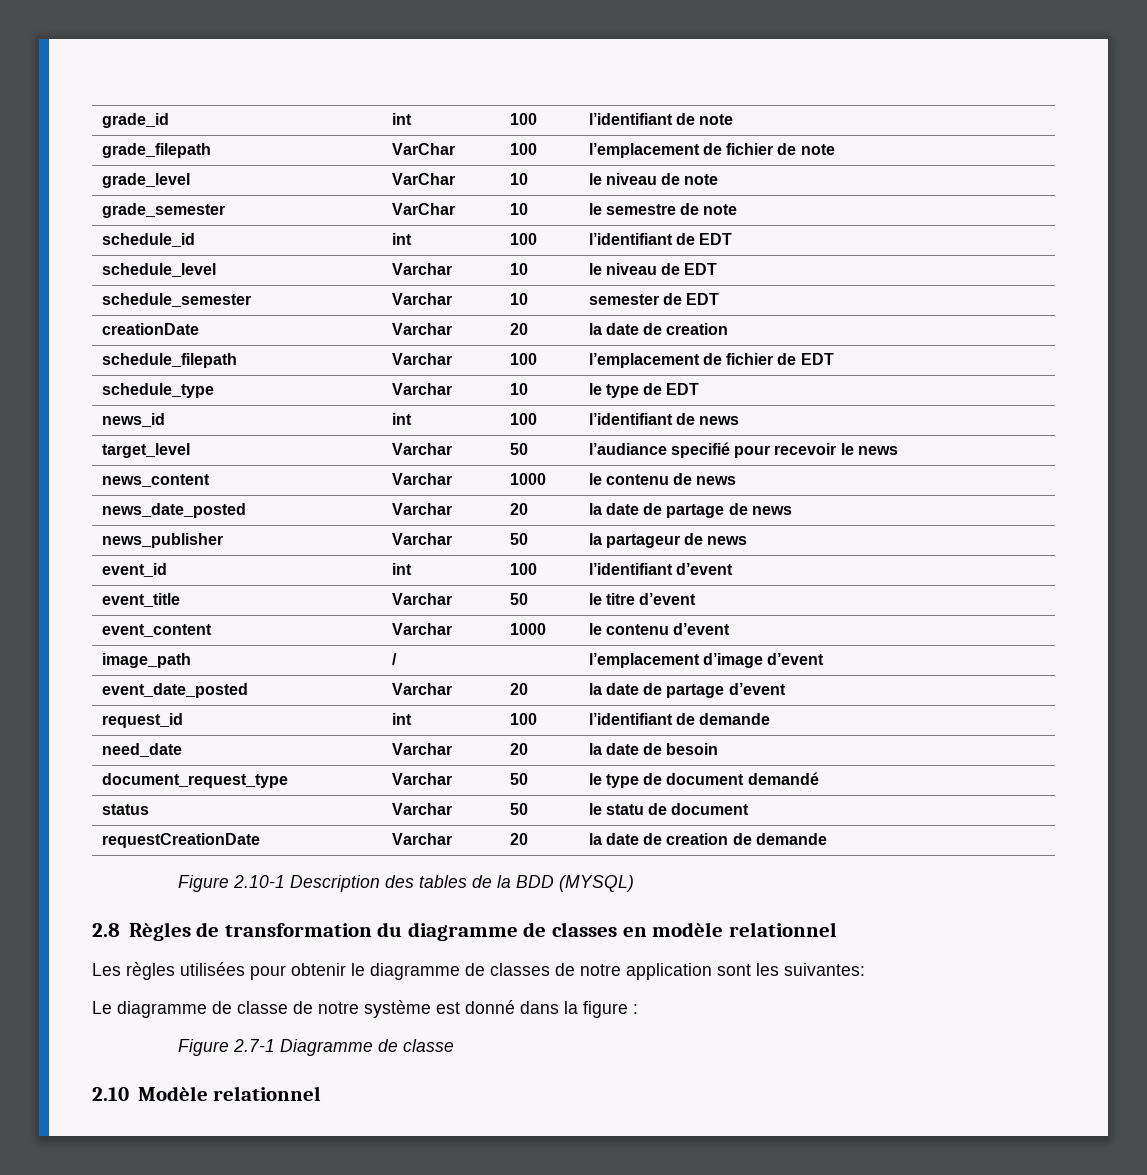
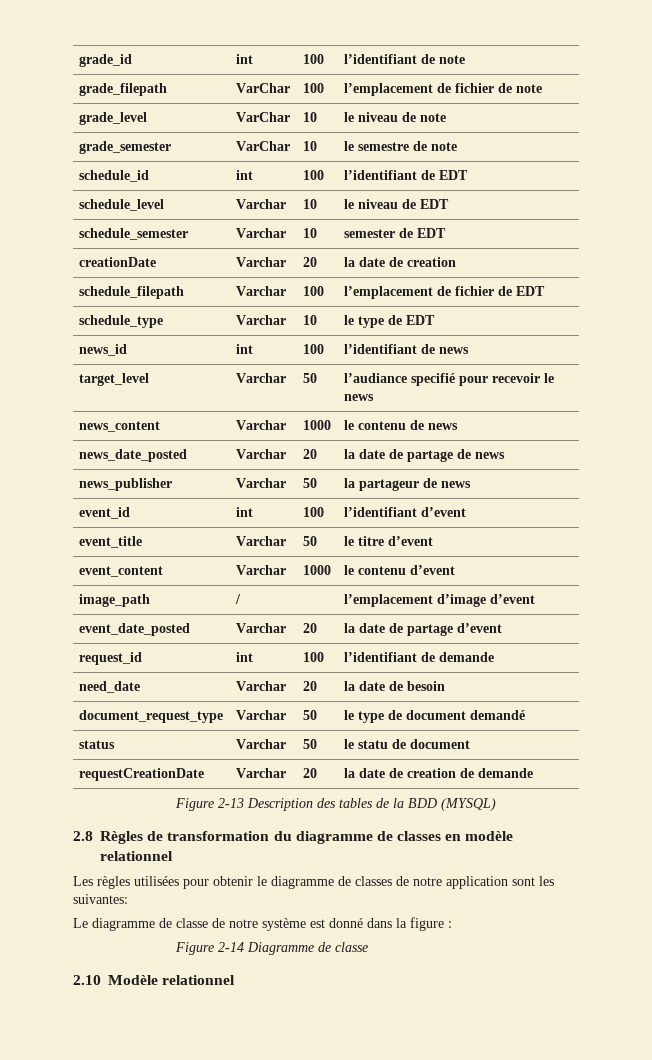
- Figure 2.10-1 Description des tables de la BDD (MYSQL)
+ Figure 2-13 Description des tables de la BDD (MYSQL)
- Figure 2.7-1 Diagramme de classe
+ Figure 2-14 Diagramme de classe

